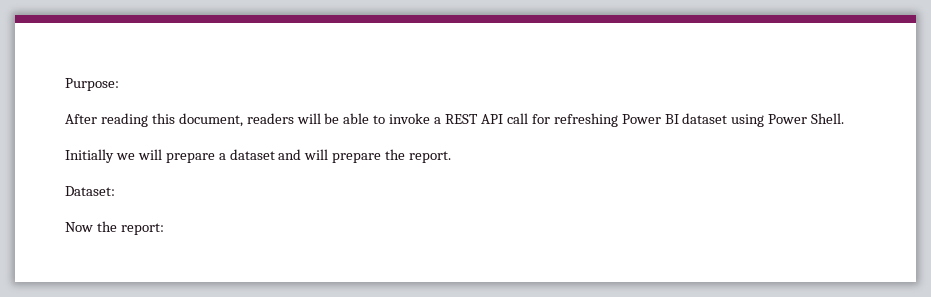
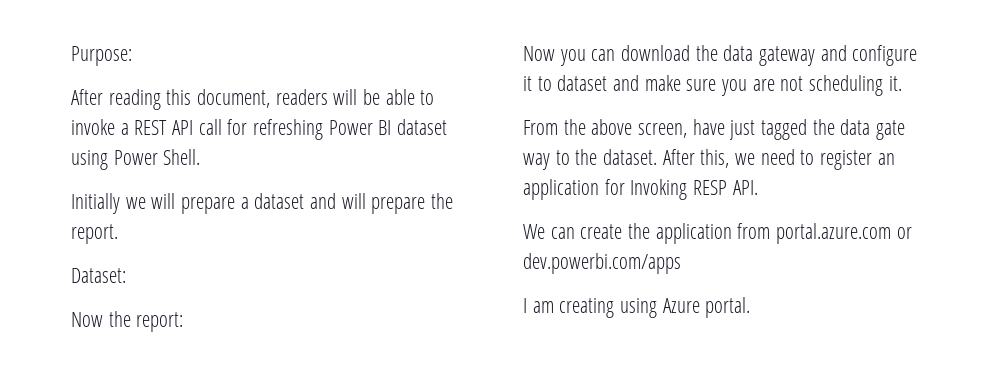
+ Now you can download the data gateway and configure it to dataset and make sure you are not scheduling it.
+ From the above screen, have just tagged the data gate way to the dataset. After this, we need to register an application for Invoking RESP API.
+ We can create the application from portal.azure.com or dev.powerbi.com/apps
+ I am creating using Azure portal.

